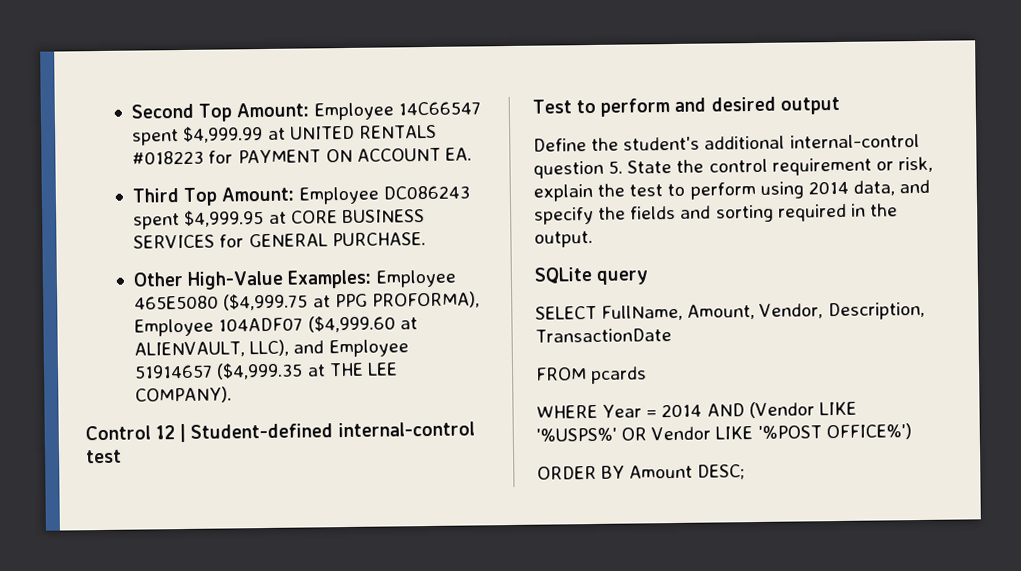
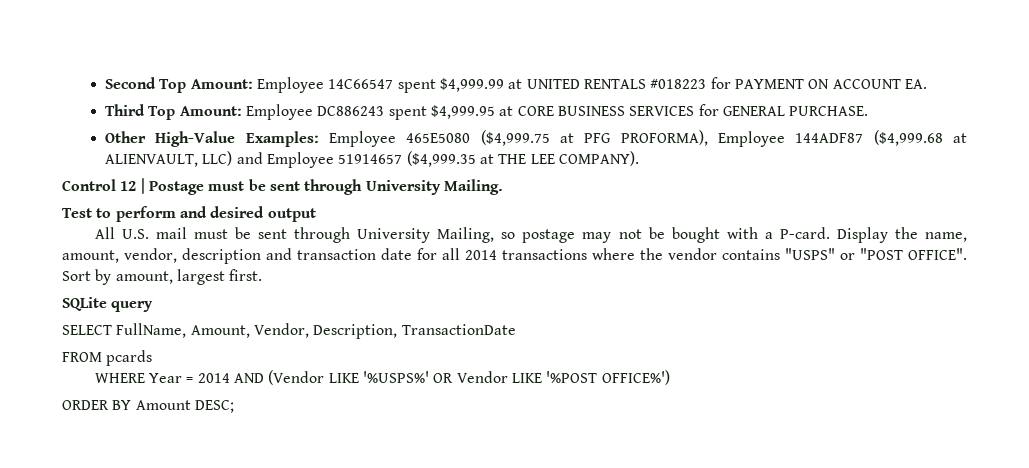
- Third Top Amount: Employee DC086243 spent $4,999.95 at CORE BUSINESS SERVICES for GENERAL PURCHASE.
+ Third Top Amount: Employee DC886243 spent $4,999.95 at CORE BUSINESS SERVICES for GENERAL PURCHASE.
- Other High-Value Examples: Employee 465E5080 ($4,999.75 at PPG PROFORMA), Employee 104ADF07 ($4,999.60 at ALIENVAULT, LLC), and Employee 51914657 ($4,999.35 at THE LEE COMPANY).
+ Other High-Value Examples: Employee 465E5080 ($4,999.75 at PFG PROFORMA), Employee 144ADF87 ($4,999.68 at ALIENVAULT, LLC) and Employee 51914657 ($4,999.35 at THE LEE COMPANY).
- Control 12 | Student-defined internal-control test
+ Control 12 | Postage must be sent through University Mailing.
- Define the student's additional internal-control question 5. State the control requirement or risk, explain the test to perform using 2014 data, and specify the fields and sorting required in the output.
+ All U.S. mail must be sent through University Mailing, so postage may not be bought with a P-card. Display the name, amount, vendor, description and transaction date for all 2014 transactions where the vendor contains "USPS" or "POST OFFICE". Sort by amount, largest first.

